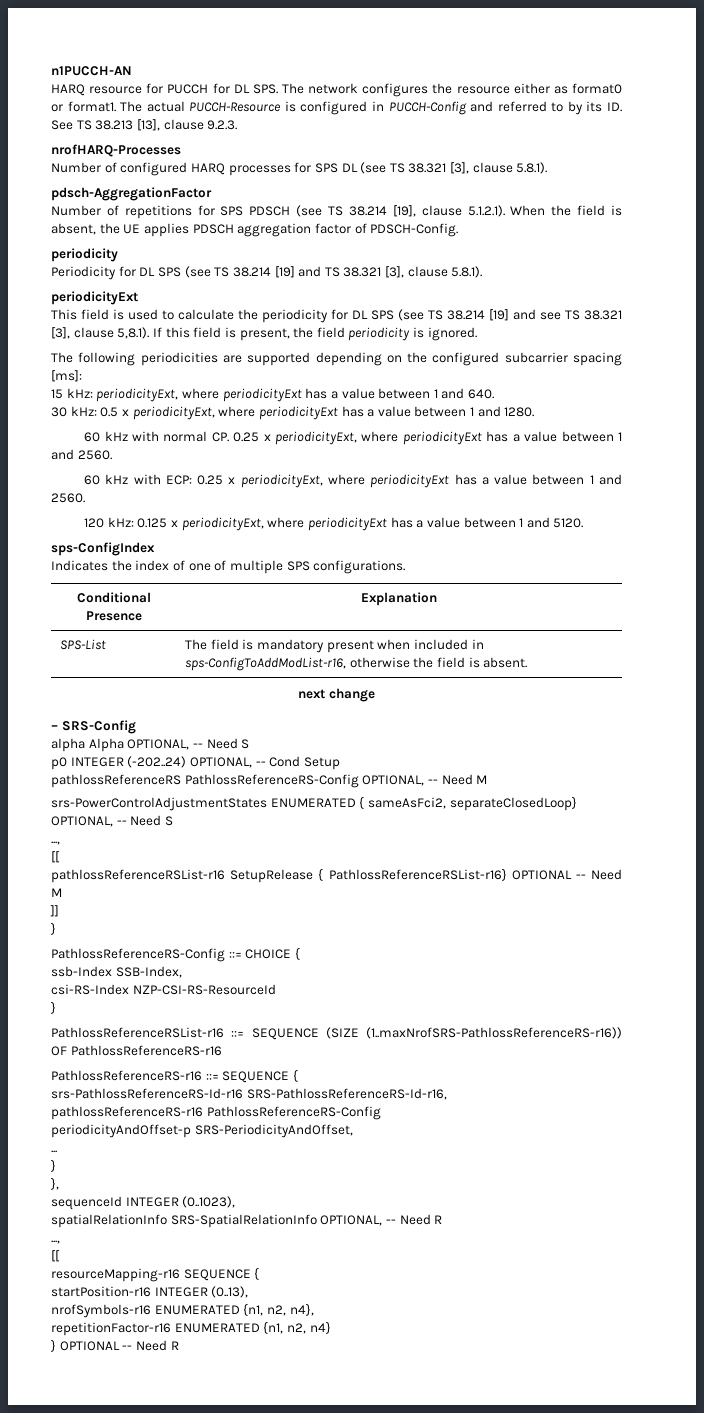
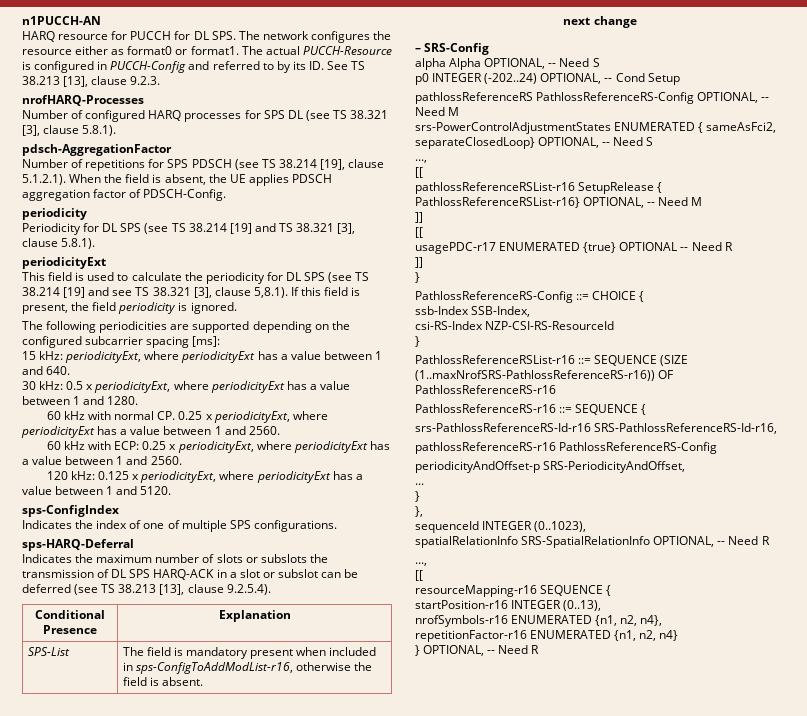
+ sps-HARQ-Deferral
+ Indicates the maximum number of slots or subslots the transmission of DL SPS HARQ-ACK in a slot or subslot can be deferred (see TS 38.213 [13], clause 9.2.5.4).
- pathlossReferenceRSList-r16 SetupRelease { PathlossReferenceRSList-r16} OPTIONAL -- Need M
+ pathlossReferenceRSList-r16 SetupRelease { PathlossReferenceRSList-r16} OPTIONAL, -- Need M
+ ]]
+ [[
+ usagePDC-r17 ENUMERATED {true} OPTIONAL -- Need R
- } OPTIONAL -- Need R
+ } OPTIONAL, -- Need R

